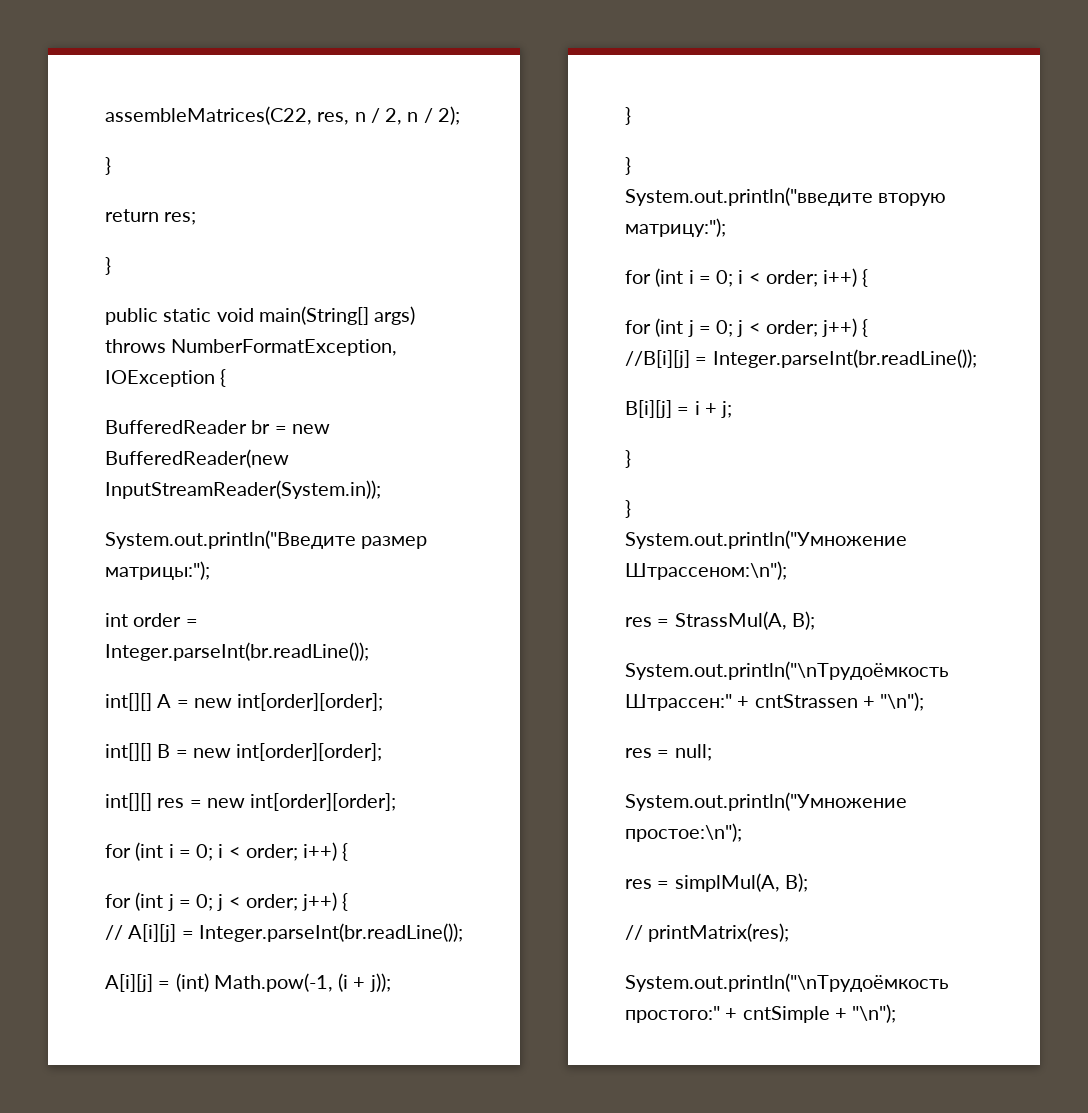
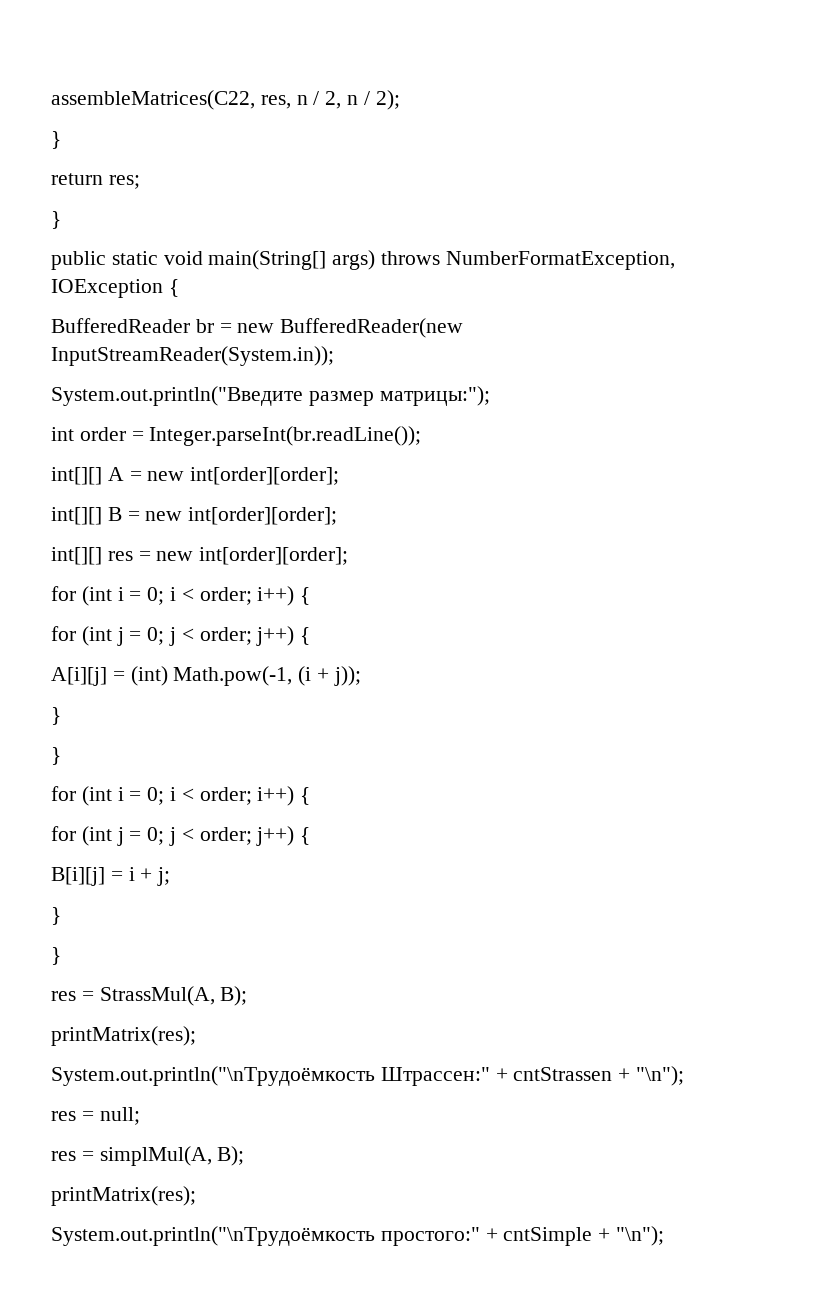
- // A[i][j] = Integer.parseInt(br.readLine());
- System.out.println("введите вторую матрицу:");
- //B[i][j] = Integer.parseInt(br.readLine());
- System.out.println("Умножение Штрассеном:\n");
  res = StrassMul(A, B);
+ printMatrix(res);
- System.out.println("Умножение простое:\n");
  res = simplMul(A, B);
- // printMatrix(res);
+ printMatrix(res);

